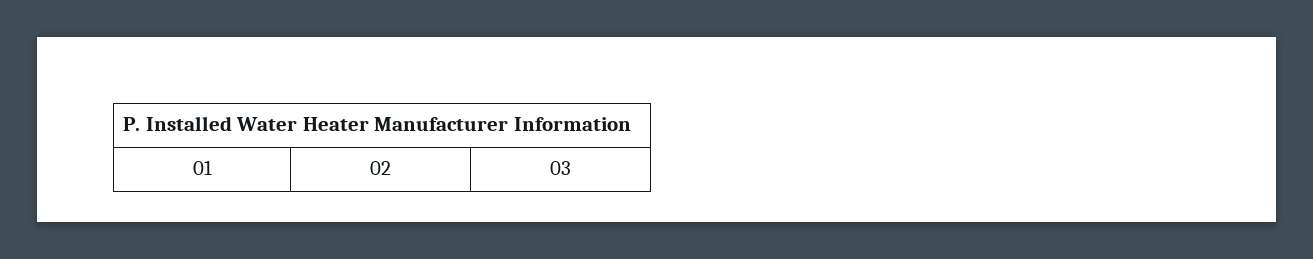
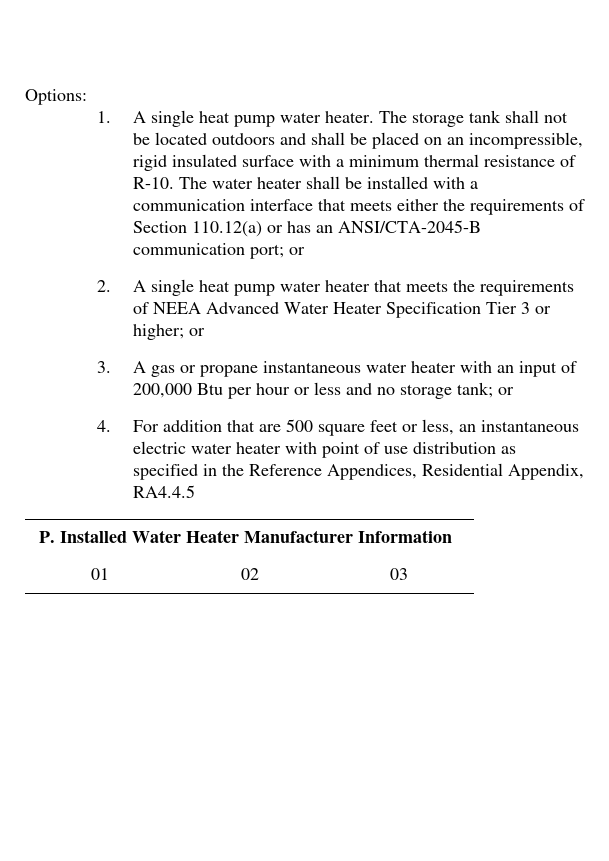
+ Options:
+ 1. A single heat pump water heater. The storage tank shall not be located outdoors and shall be placed on an incompressible, rigid insulated surface with a minimum thermal resistance of R-10. The water heater shall be installed with a communication interface that meets either the requirements of Section 110.12(a) or has an ANSI/CTA-2045-B communication port; or
+ 2. A single heat pump water heater that meets the requirements of NEEA Advanced Water Heater Specification Tier 3 or higher; or
+ 3. A gas or propane instantaneous water heater with an input of 200,000 Btu per hour or less and no storage tank; or
+ 4. For addition that are 500 square feet or less, an instantaneous electric water heater with point of use distribution as specified in the Reference Appendices, Residential Appendix, RA4.4.5

